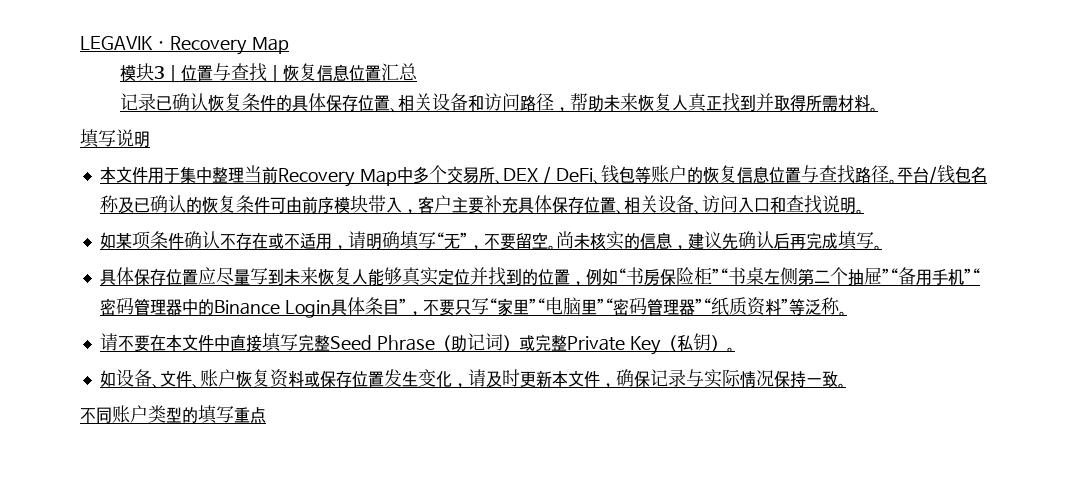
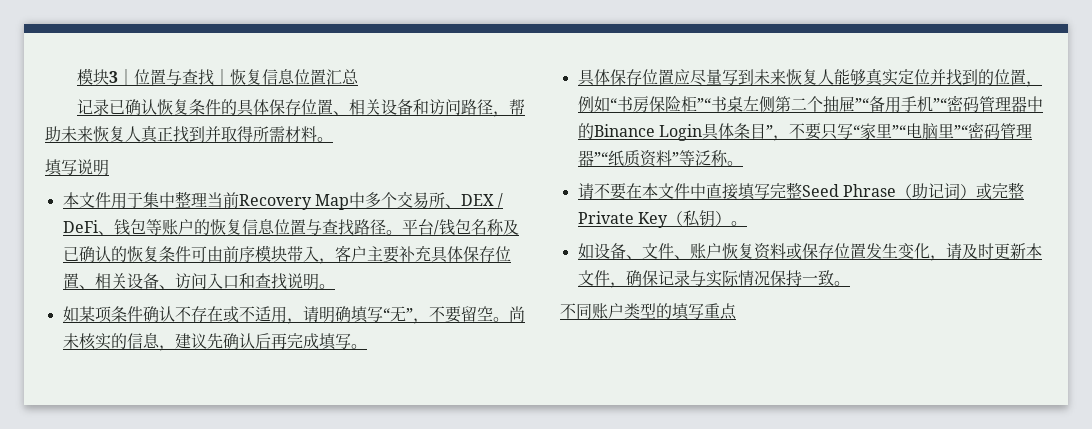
- LEGAVIK · Recovery Map

